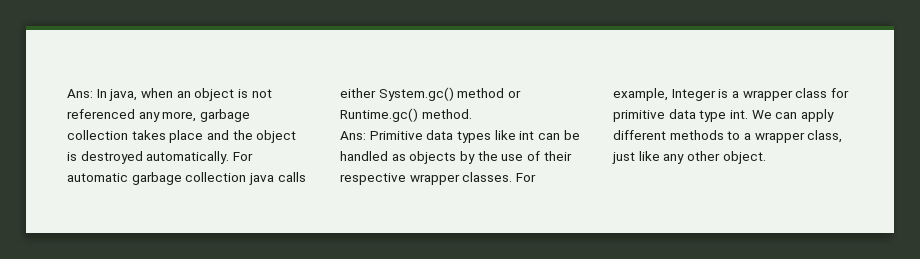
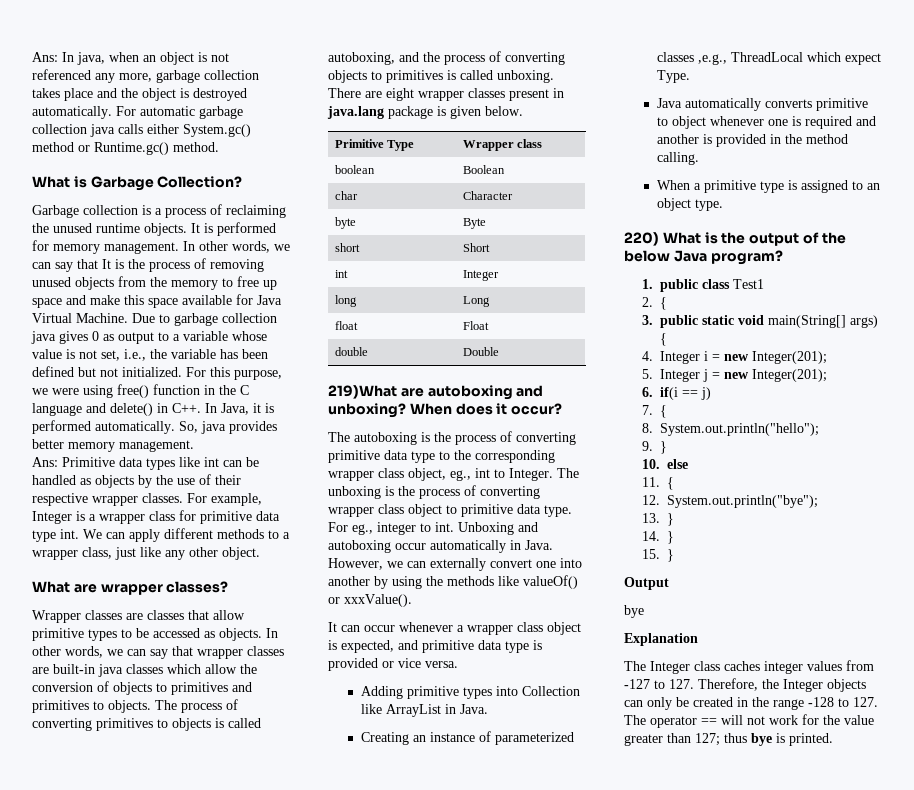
+ What is Garbage Collection?
+ Garbage collection is a process of reclaiming the unused runtime objects. It is performed for memory management. In other words, we can say that It is the process of removing unused objects from the memory to free up space and make this space available for Java Virtual Machine. Due to garbage collection java gives 0 as output to a variable whose value is not set, i.e., the variable has been defined but not initialized. For this purpose, we were using free() function in the C language and delete() in C++. In Java, it is performed automatically. So, java provides better memory management.
+ What are wrapper classes?
+ Wrapper classes are classes that allow primitive types to be accessed as objects. In other words, we can say that wrapper classes are built-in java classes which allow the conversion of objects to primitives and primitives to objects. The process of converting primitives to objects is called autoboxing, and the process of converting objects to primitives is called unboxing. There are eight wrapper classes present in java.lang package is given below.
+ Primitive Type | Wrapper class
+ boolean | Boolean
+ char | Character
+ byte | Byte
+ short | Short
+ int | Integer
+ long | Long
+ float | Float
+ double | Double
+ 219)What are autoboxing and unboxing? When does it occur?
+ The autoboxing is the process of converting primitive data type to the corresponding wrapper class object, eg., int to Integer. The unboxing is the process of converting wrapper class object to primitive data type. For eg., integer to int. Unboxing and autoboxing occur automatically in Java. However, we can externally convert one into another by using the methods like valueOf() or xxxValue().
+ It can occur whenever a wrapper class object is expected, and primitive data type is provided or vice versa.
+ Adding primitive types into Collection like ArrayList in Java.
+ Creating an instance of parameterized classes ,e.g., ThreadLocal which expect Type.
+ Java automatically converts primitive to object whenever one is required and another is provided in the method calling.
+ When a primitive type is assigned to an object type.
+ 220) What is the output of the below Java program?
+ 1. public class Test1
+ 2. {
+ 3. public static void main(String[] args) {
+ 4. Integer i = new Integer(201);
+ 5. Integer j = new Integer(201);
+ 6. if(i == j)
+ 7. {
+ 8. System.out.println("hello");
+ 9. }
+ 10. else
+ 11. {
+ 12. System.out.println("bye");
+ 13. }
+ 14. }
+ 15. }
+ Output
+ bye
+ Explanation
+ The Integer class caches integer values from -127 to 127. Therefore, the Integer objects can only be created in the range -128 to 127. The operator == will not work for the value greater than 127; thus bye is printed.

